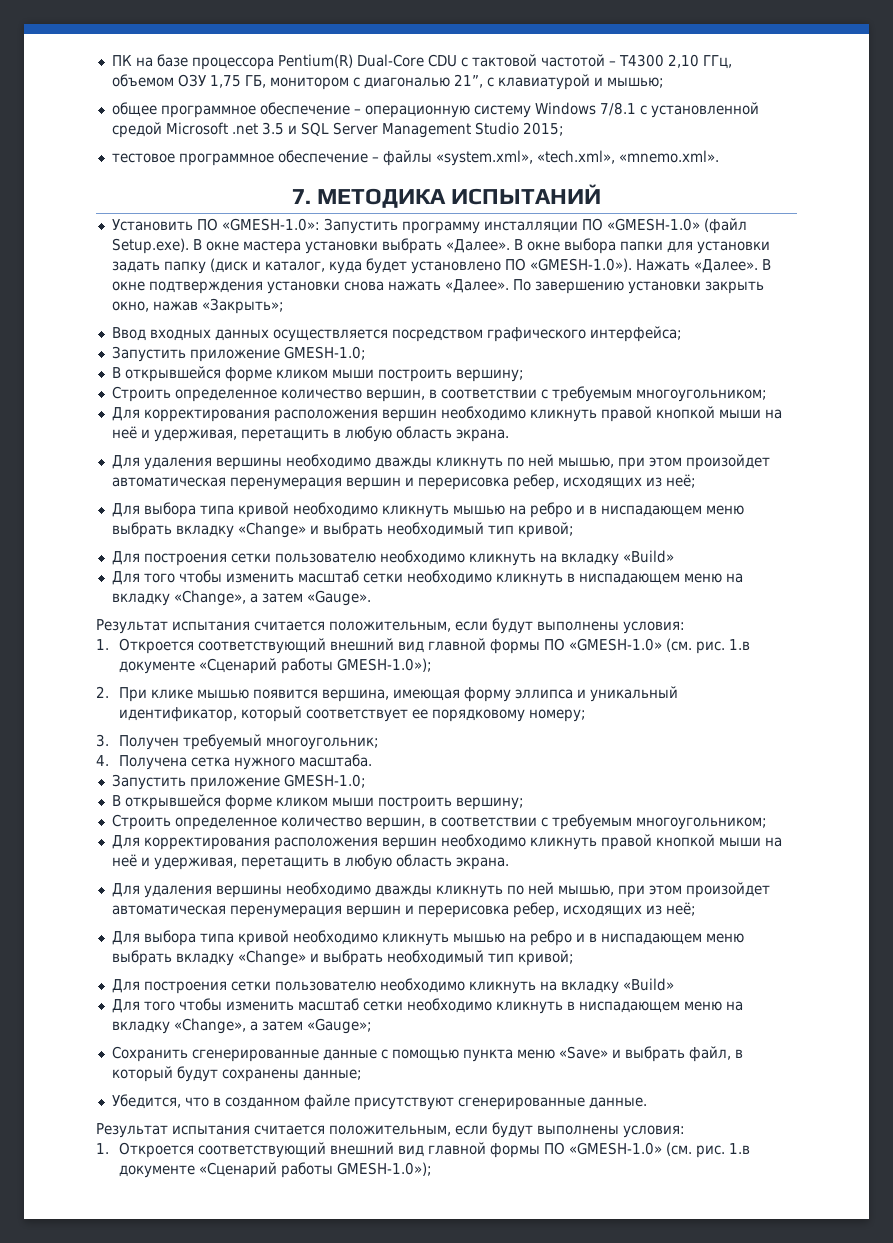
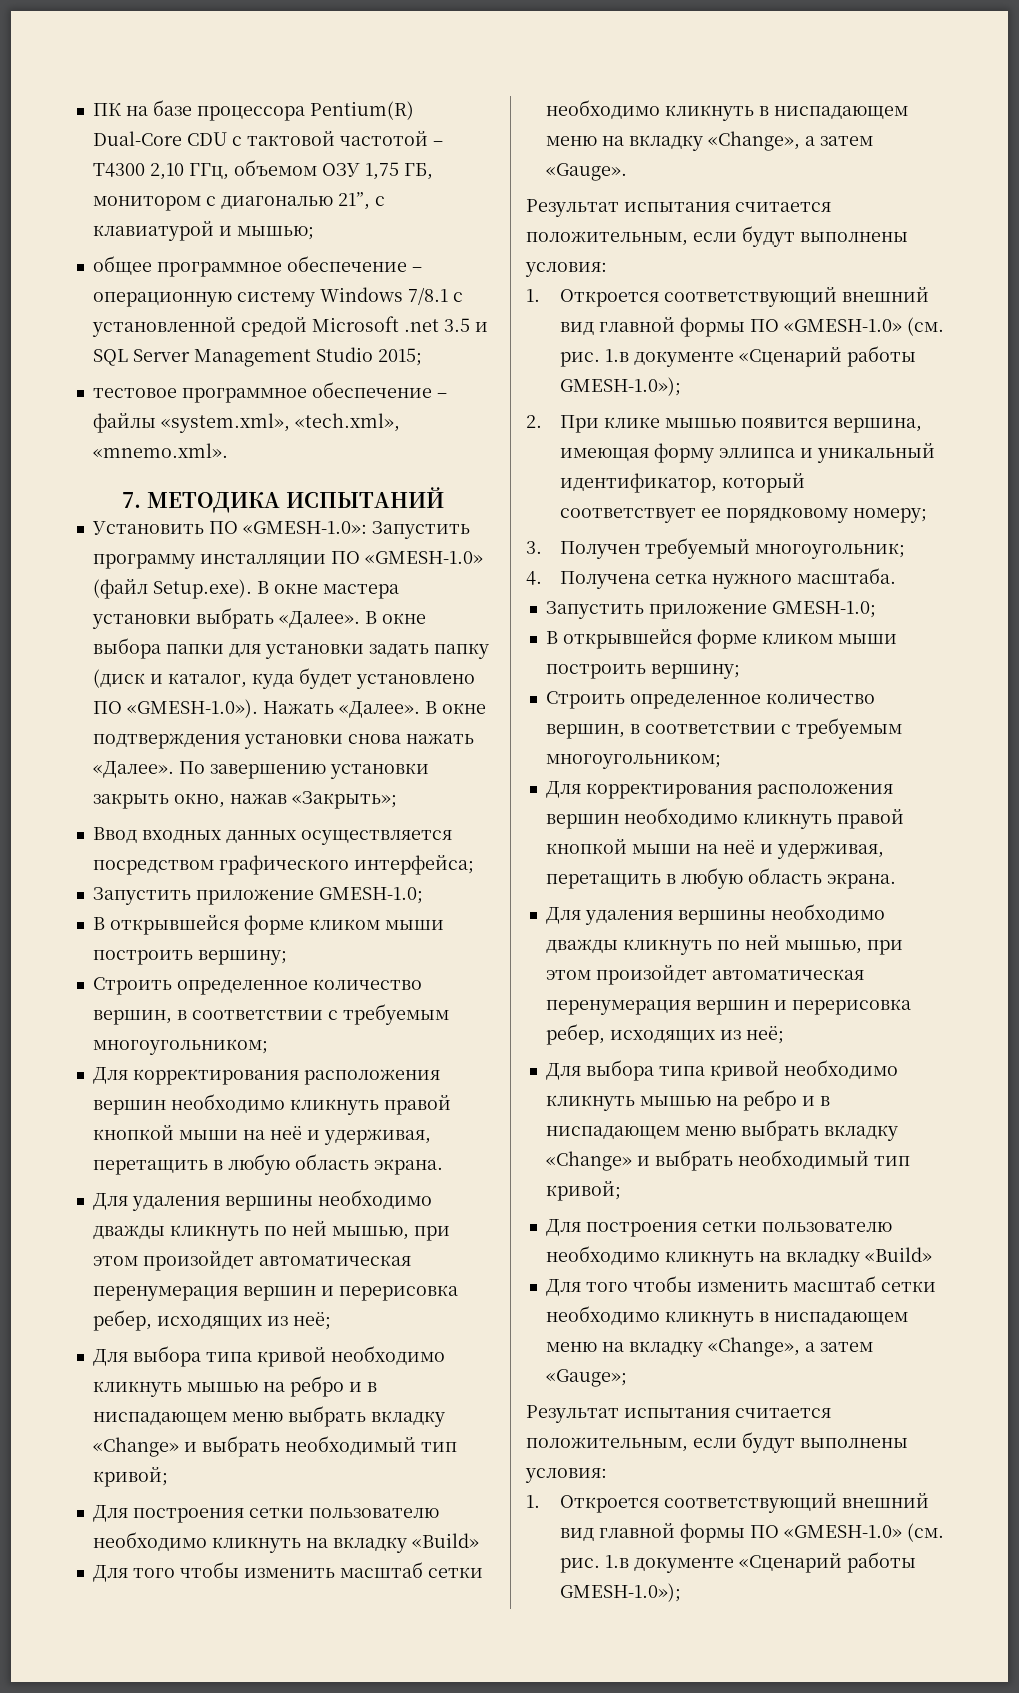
- Сохранить сгенерированные данные с помощью пункта меню «Save» и выбрать файл, в который будут сохранены данные;
- Убедится, что в созданном файле присутствуют сгенерированные данные.

